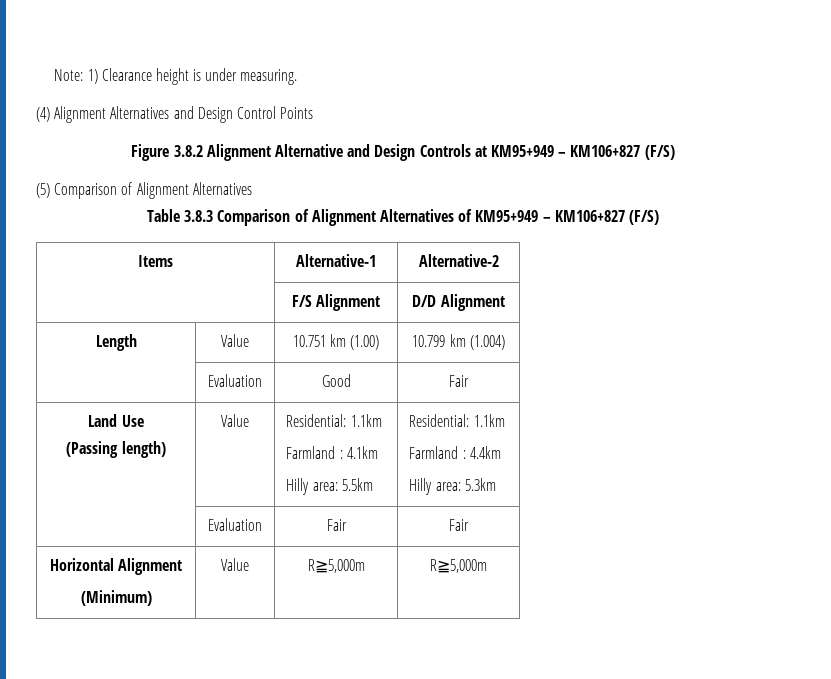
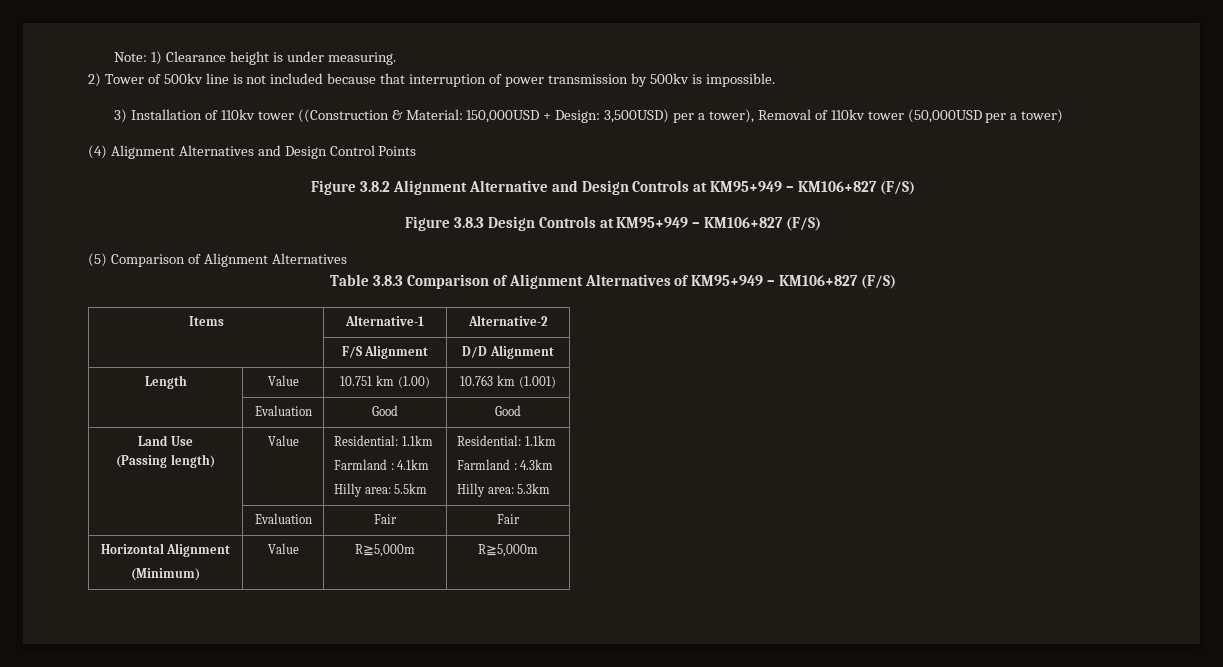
+ 2) Tower of 500kv line is not included because that interruption of power transmission by 500kv is impossible.
+ 3) Installation of 110kv tower ((Construction & Material: 150,000USD + Design: 3,500USD) per a tower), Removal of 110kv tower (50,000USD per a tower)
+ Figure 3.8.3 Design Controls at KM95+949 – KM106+827 (F/S)
- Length | Value | 10.751 km (1.00) | 10.799 km (1.004)
+ Length | Value | 10.751 km (1.00) | 10.763 km (1.001)
- | Evaluation | Good | Fair
+ | Evaluation | Good | Good
  Land Use
  (Passing length) | Value | Residential: 1.1km
  Farmland : 4.1km
  Hilly area: 5.5km | Residential: 1.1km
- Farmland : 4.4km
+ Farmland : 4.3km

